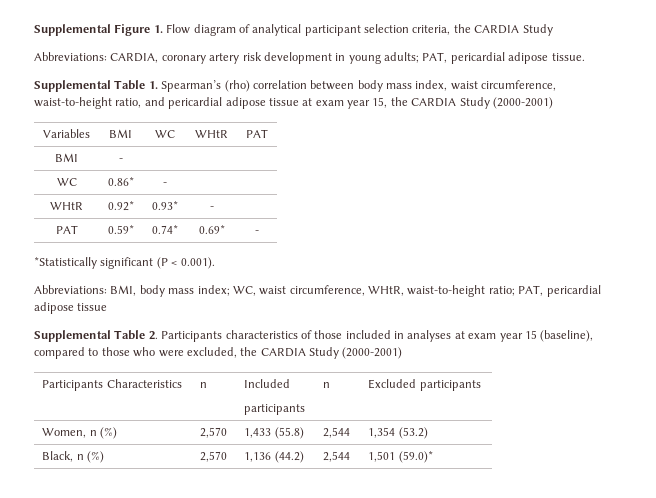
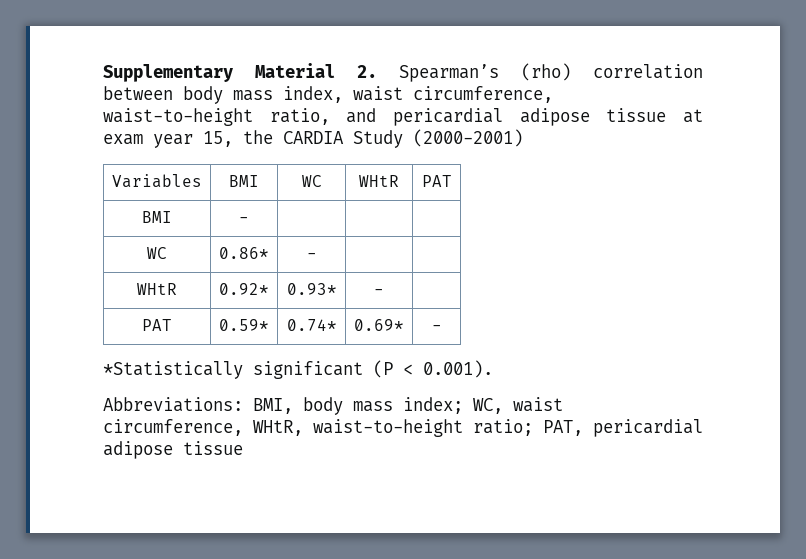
- Supplemental Figure 1. Flow diagram of analytical participant selection criteria, the CARDIA Study
- Abbreviations: CARDIA, coronary artery risk development in young adults; PAT, pericardial adipose tissue.
- Supplemental Table 1. Spearman’s (rho) correlation between body mass index, waist circumference, waist-to-height ratio, and pericardial adipose tissue at exam year 15, the CARDIA Study (2000-2001)
+ Supplementary Material 2. Spearman’s (rho) correlation between body mass index, waist circumference, waist-to-height ratio, and pericardial adipose tissue at exam year 15, the CARDIA Study (2000-2001)
- Supplemental Table 2. Participants characteristics of those included in analyses at exam year 15 (baseline), compared to those who were excluded, the CARDIA Study (2000-2001)
- Participants Characteristics | n | Included
- participants | n | Excluded participants
- Women, n (%) | 2,570 | 1,433 (55.8) | 2,544 | 1,354 (53.2)
- Black, n (%) | 2,570 | 1,136 (44.2) | 2,544 | 1,501 (59.0)*

